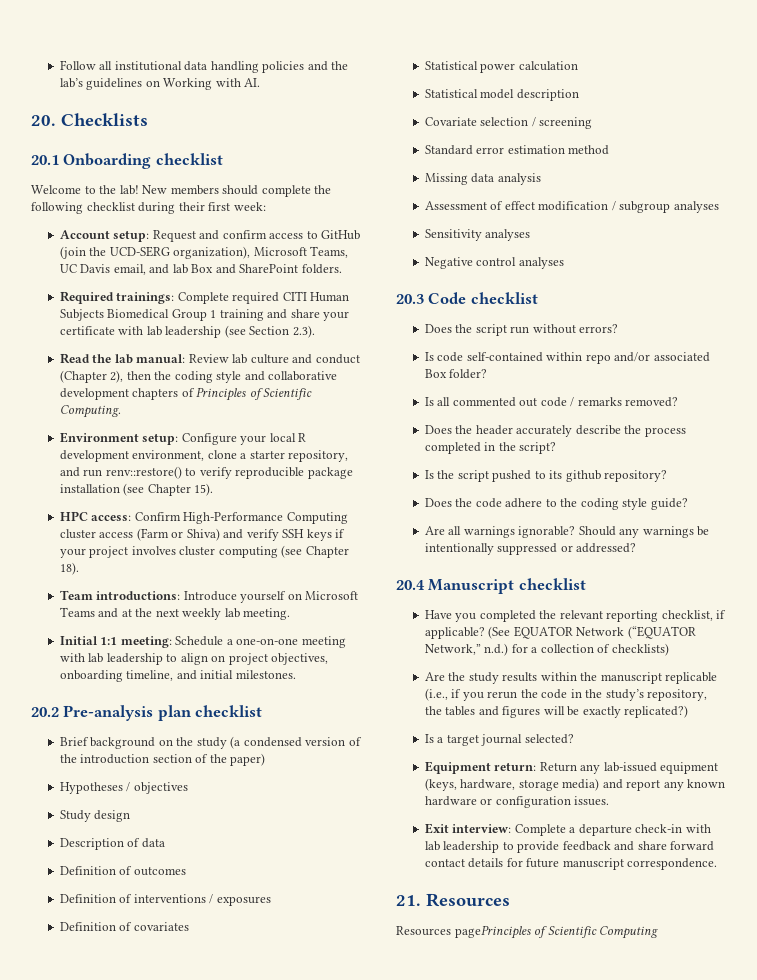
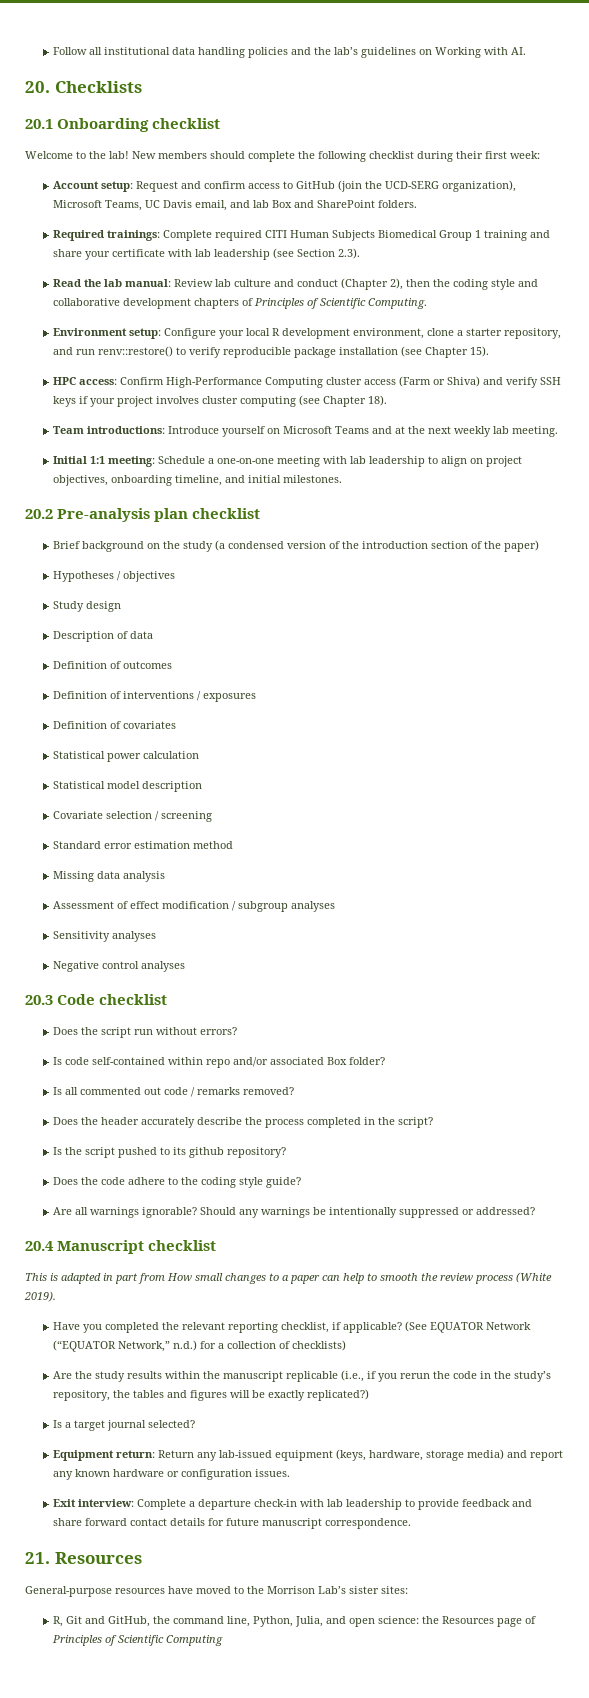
+ This is adapted in part from How small changes to a paper can help to smooth the review process (White 2019).
- Resources pagePrinciples of Scientific Computing
+ General-purpose resources have moved to the Morrison Lab’s sister sites:
+ R, Git and GitHub, the command line, Python, Julia, and open science: the Resources page of Principles of Scientific Computing

